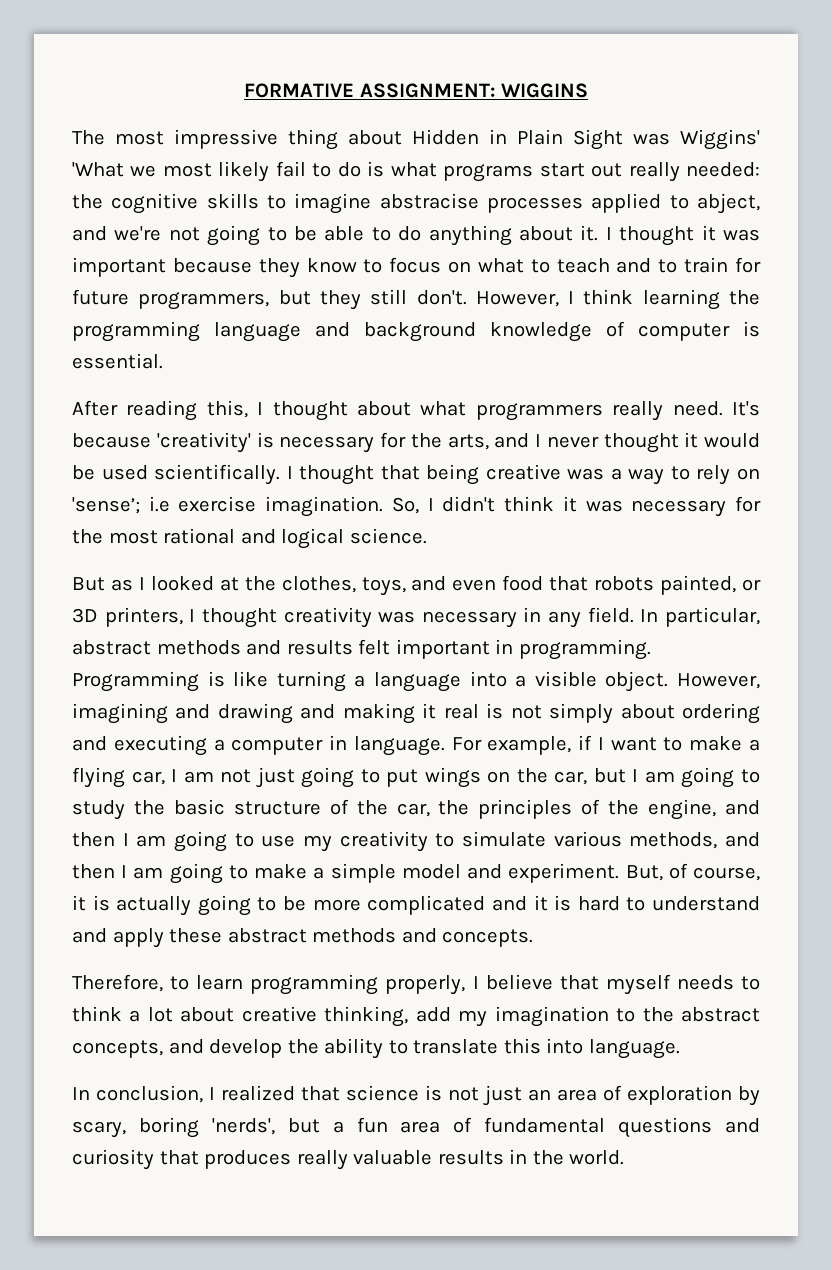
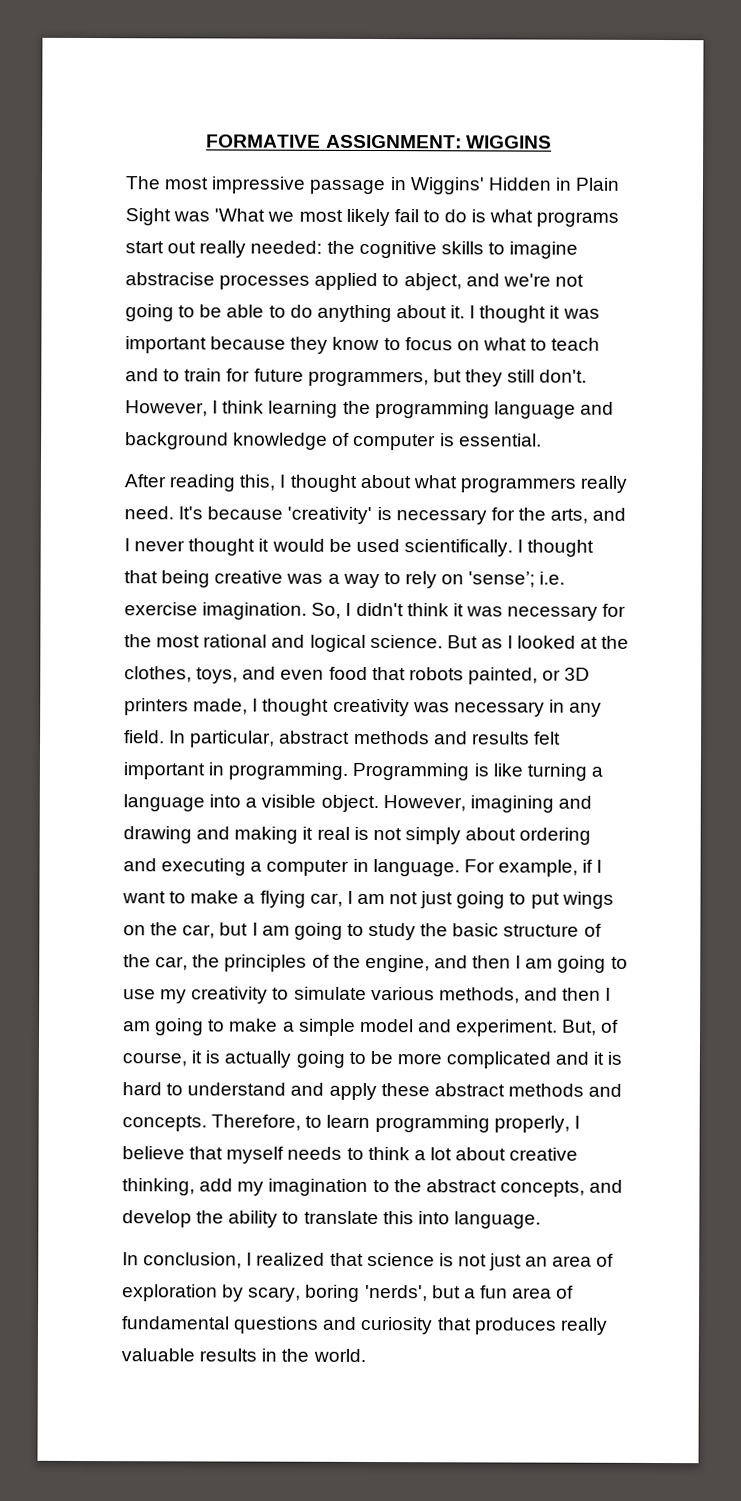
- The most impressive thing about Hidden in Plain Sight was Wiggins' 'What we most likely fail to do is what programs start out really needed: the cognitive skills to imagine abstracise processes applied to abject, and we're not going to be able to do anything about it.
+ The most impressive passage in Wiggins' Hidden in Plain Sight was 'What we most likely fail to do is what programs start out really needed: the cognitive skills to imagine abstracise processes applied to abject, and we're not going to be able to do anything about it.
- I thought that being creative was a way to rely on 'sense’; i.e exercise imagination.
+ I thought that being creative was a way to rely on 'sense’; i.e. exercise imagination.
- So, I didn't think it was necessary for the most rational and logical science.
- But as I looked at the clothes, toys, and even food that robots painted, or 3D printers, I thought creativity was necessary in any field.
+ So, I didn't think it was necessary for the most rational and logical science. But as I looked at the clothes, toys, and even food that robots painted, or 3D printers made, I thought creativity was necessary in any field.
- But, of course, it is actually going to be more complicated and it is hard to understand and apply these abstract methods and concepts.
- Therefore, to learn programming properly, I believe that myself needs to think a lot about creative thinking, add my imagination to the abstract concepts, and develop the ability to translate this into language.
+ But, of course, it is actually going to be more complicated and it is hard to understand and apply these abstract methods and concepts. Therefore, to learn programming properly, I believe that myself needs to think a lot about creative thinking, add my imagination to the abstract concepts, and develop the ability to translate this into language.

